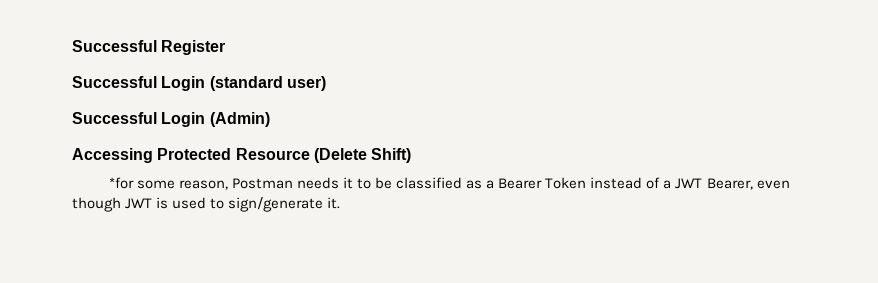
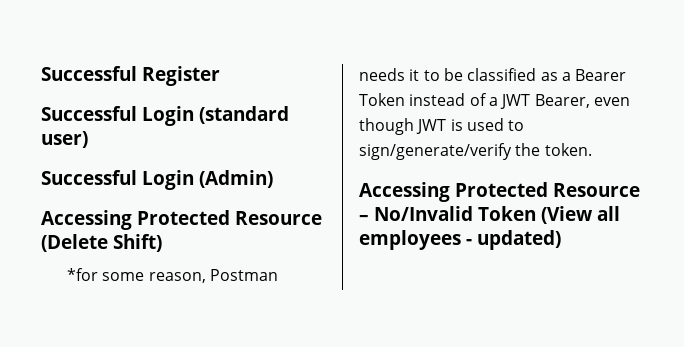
- *for some reason, Postman needs it to be classified as a Bearer Token instead of a JWT Bearer, even though JWT is used to sign/generate it.
+ *for some reason, Postman needs it to be classified as a Bearer Token instead of a JWT Bearer, even though JWT is used to sign/generate/verify the token.
+ Accessing Protected Resource – No/Invalid Token (View all employees - updated)

